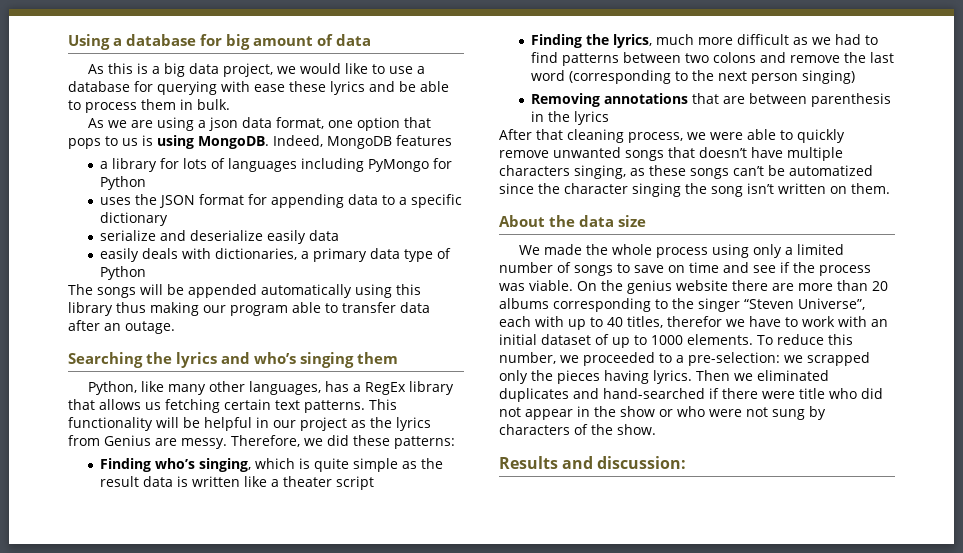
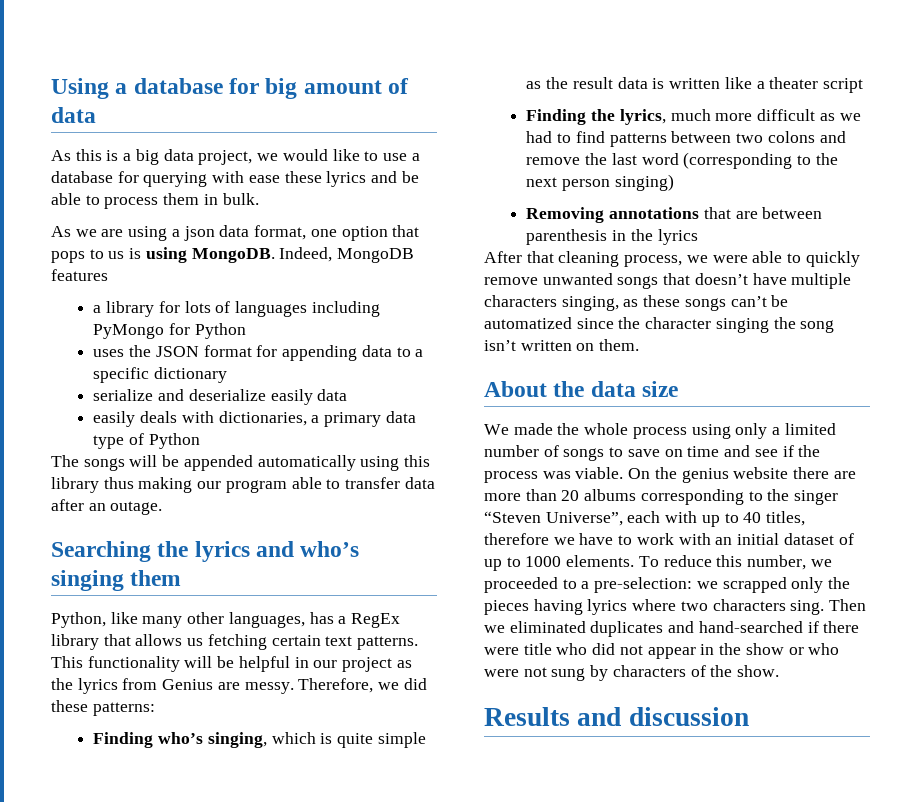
- On the genius website there are more than 20 albums corresponding to the singer “Steven Universe”, each with up to 40 titles, therefor we have to work with an initial dataset of up to 1000 elements.
+ On the genius website there are more than 20 albums corresponding to the singer “Steven Universe”, each with up to 40 titles, therefore we have to work with an initial dataset of up to 1000 elements.
- To reduce this number, we proceeded to a pre-selection: we scrapped only the pieces having lyrics.
+ To reduce this number, we proceeded to a pre-selection: we scrapped only the pieces having lyrics where two characters sing.
- Results and discussion:
+ Results and discussion

